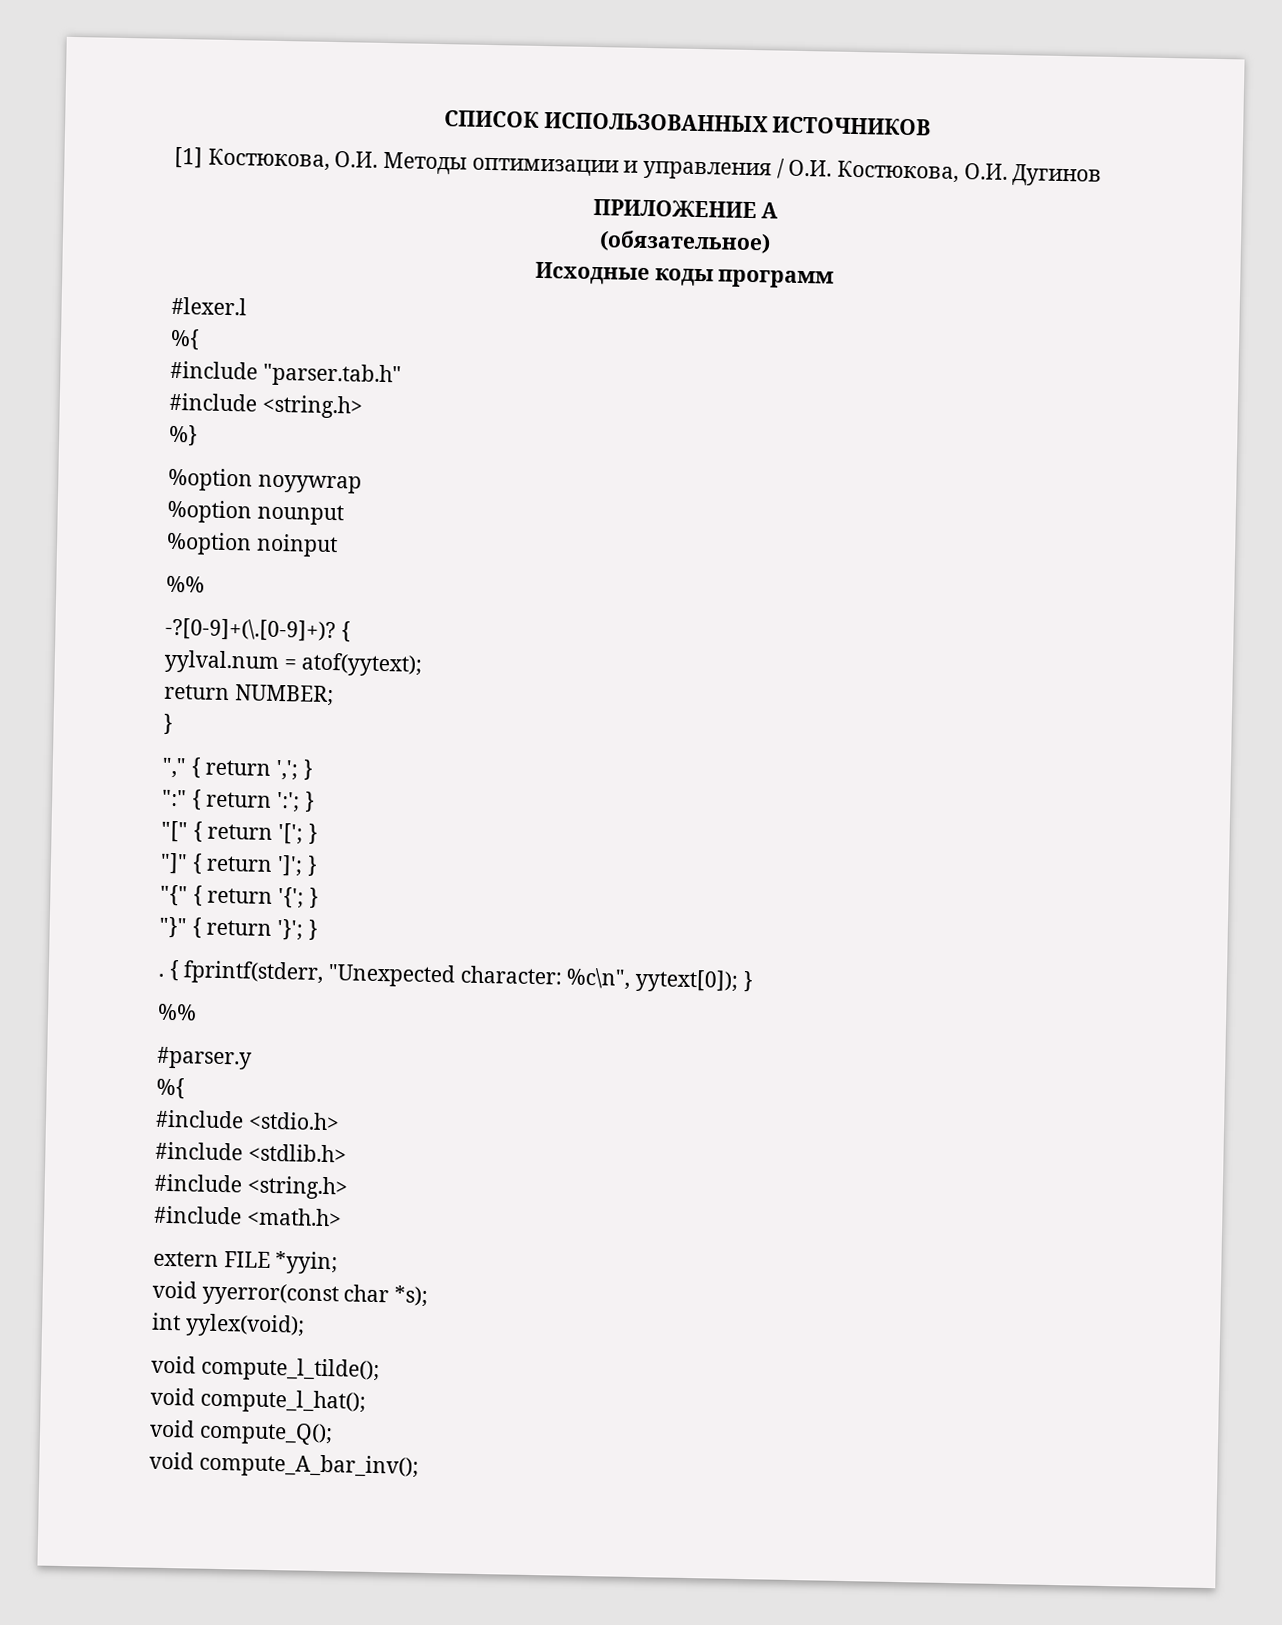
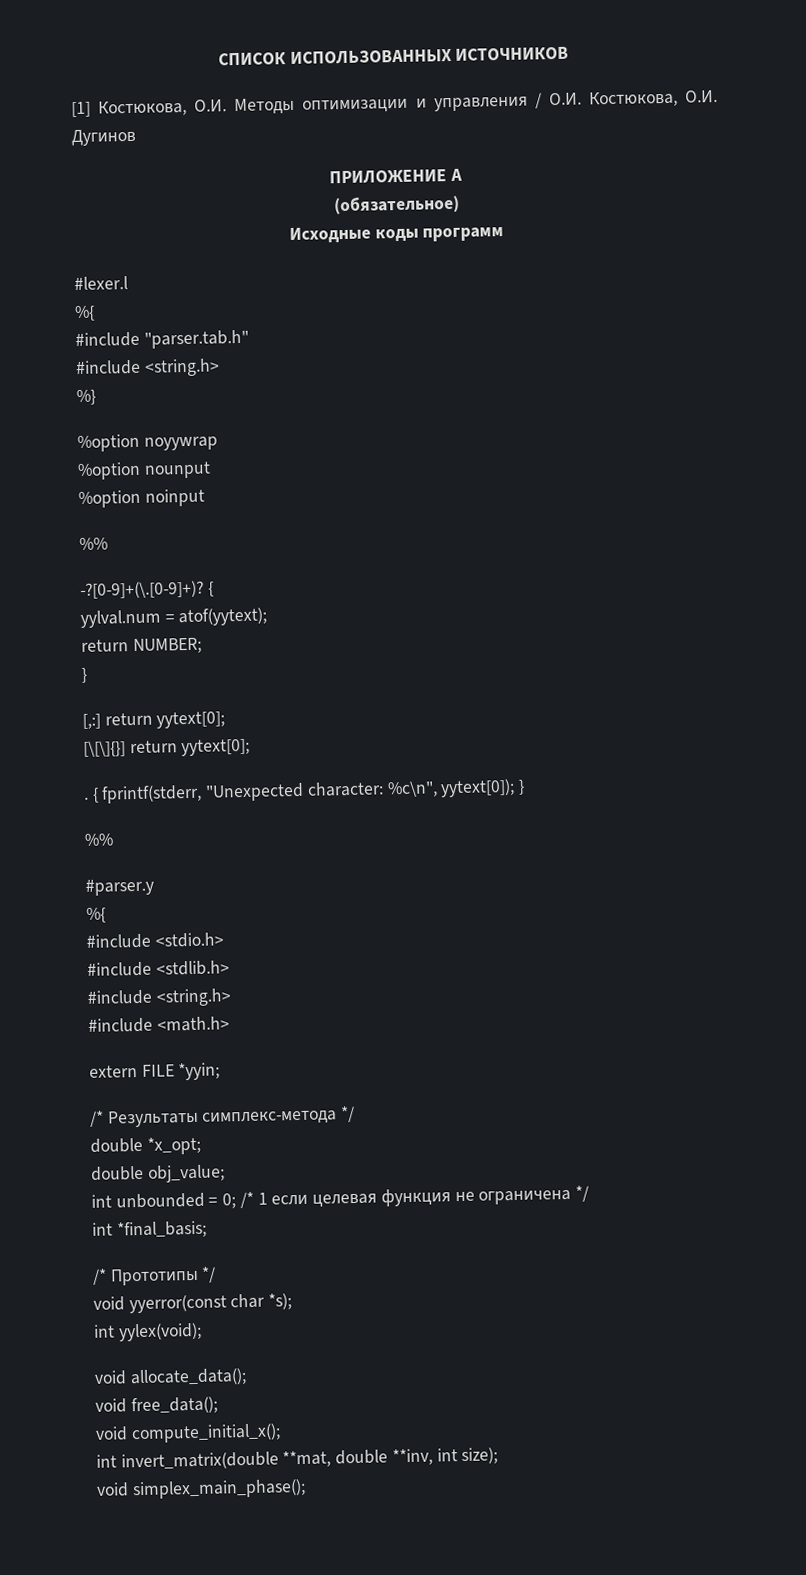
- "," { return ','; }
- ":" { return ':'; }
- "[" { return '['; }
- "]" { return ']'; }
- "{" { return '{'; }
- "}" { return '}'; }
+ [,:] return yytext[0];
+ [\[\]{}] return yytext[0];
+ /* Результаты симплекс-метода */
+ double *x_opt;
+ double obj_value;
+ int unbounded = 0; /* 1 если целевая функция не ограничена */
+ int *final_basis;
+ /* Прототипы */
- void compute_l_tilde();
- void compute_l_hat();
- void compute_Q();
- void compute_A_bar_inv();
+ void allocate_data();
+ void free_data();
+ void compute_initial_x();
+ int invert_matrix(double **mat, double **inv, int size);
+ void simplex_main_phase();

